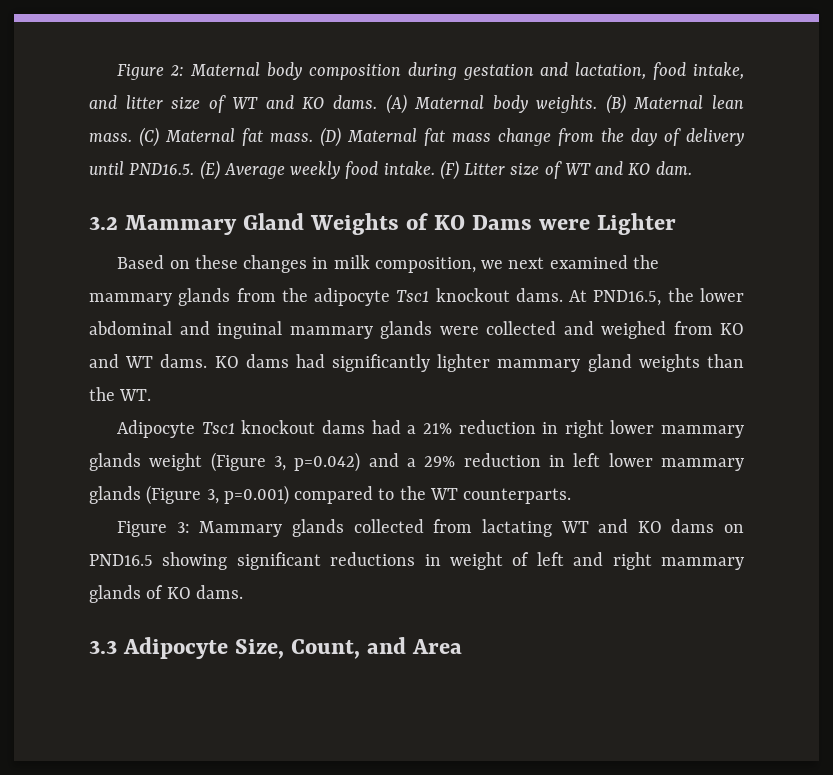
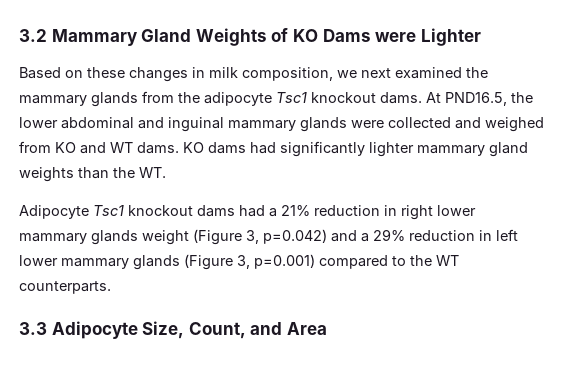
- Figure 2: Maternal body composition during gestation and lactation, food intake, and litter size of WT and KO dams. (A) Maternal body weights. (B) Maternal lean mass. (C) Maternal fat mass. (D) Maternal fat mass change from the day of delivery until PND16.5. (E) Average weekly food intake. (F) Litter size of WT and KO dam.
- Figure 3: Mammary glands collected from lactating WT and KO dams on PND16.5 showing significant reductions in weight of left and right mammary glands of KO dams.

